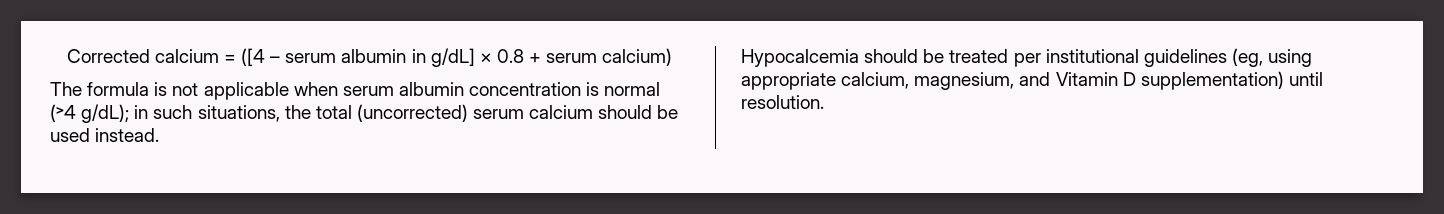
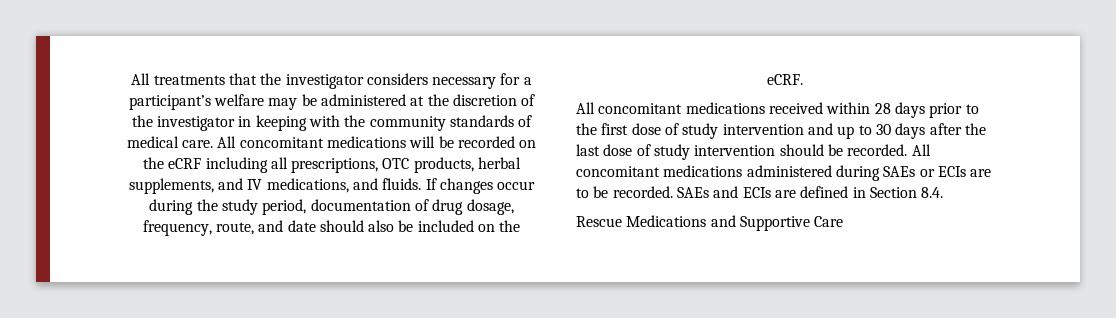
- Corrected calcium = ([4 – serum albumin in g/dL] × 0.8 + serum calcium)
- The formula is not applicable when serum albumin concentration is normal (˃4 g/dL); in such situations, the total (uncorrected) serum calcium should be used instead.
- Hypocalcemia should be treated per institutional guidelines (eg, using appropriate calcium, magnesium, and Vitamin D supplementation) until resolution.
+ All treatments that the investigator considers necessary for a participant’s welfare may be administered at the discretion of the investigator in keeping with the community standards of medical care. All concomitant medications will be recorded on the eCRF including all prescriptions, OTC products, herbal supplements, and IV medications, and fluids. If changes occur during the study period, documentation of drug dosage, frequency, route, and date should also be included on the eCRF.
+ All concomitant medications received within 28 days prior to the first dose of study intervention and up to 30 days after the last dose of study intervention should be recorded. All concomitant medications administered during SAEs or ECIs are to be recorded. SAEs and ECIs are defined in Section 8.4.
+ Rescue Medications and Supportive Care

